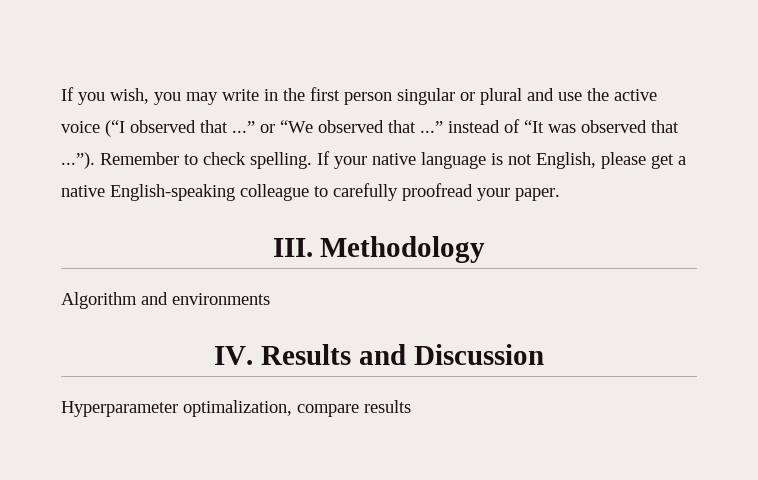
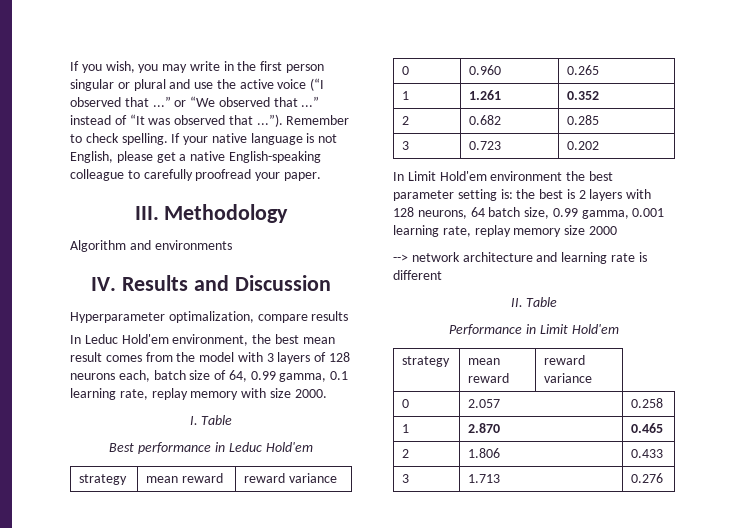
+ In Leduc Hold'em environment, the best mean result comes from the model with 3 layers of 128 neurons each, batch size of 64, 0.99 gamma, 0.1 learning rate, replay memory with size 2000.
+ I. Table
+ Best performance in Leduc Hold'em
+ strategy | mean reward | reward variance
+ 0 | 0.960 | 0.265
+ 1 | 1.261 | 0.352
+ 2 | 0.682 | 0.285
+ 3 | 0.723 | 0.202
+ In Limit Hold'em environment the best parameter setting is: the best is 2 layers with 128 neurons, 64 batch size, 0.99 gamma, 0.001 learning rate, replay memory size 2000
+ --> network architecture and learning rate is different
+ II. Table
+ Performance in Limit Hold'em
+ strategy | mean reward | reward variance
+ 0 | 2.057 | 0.258
+ 1 | 2.870 | 0.465
+ 2 | 1.806 | 0.433
+ 3 | 1.713 | 0.276

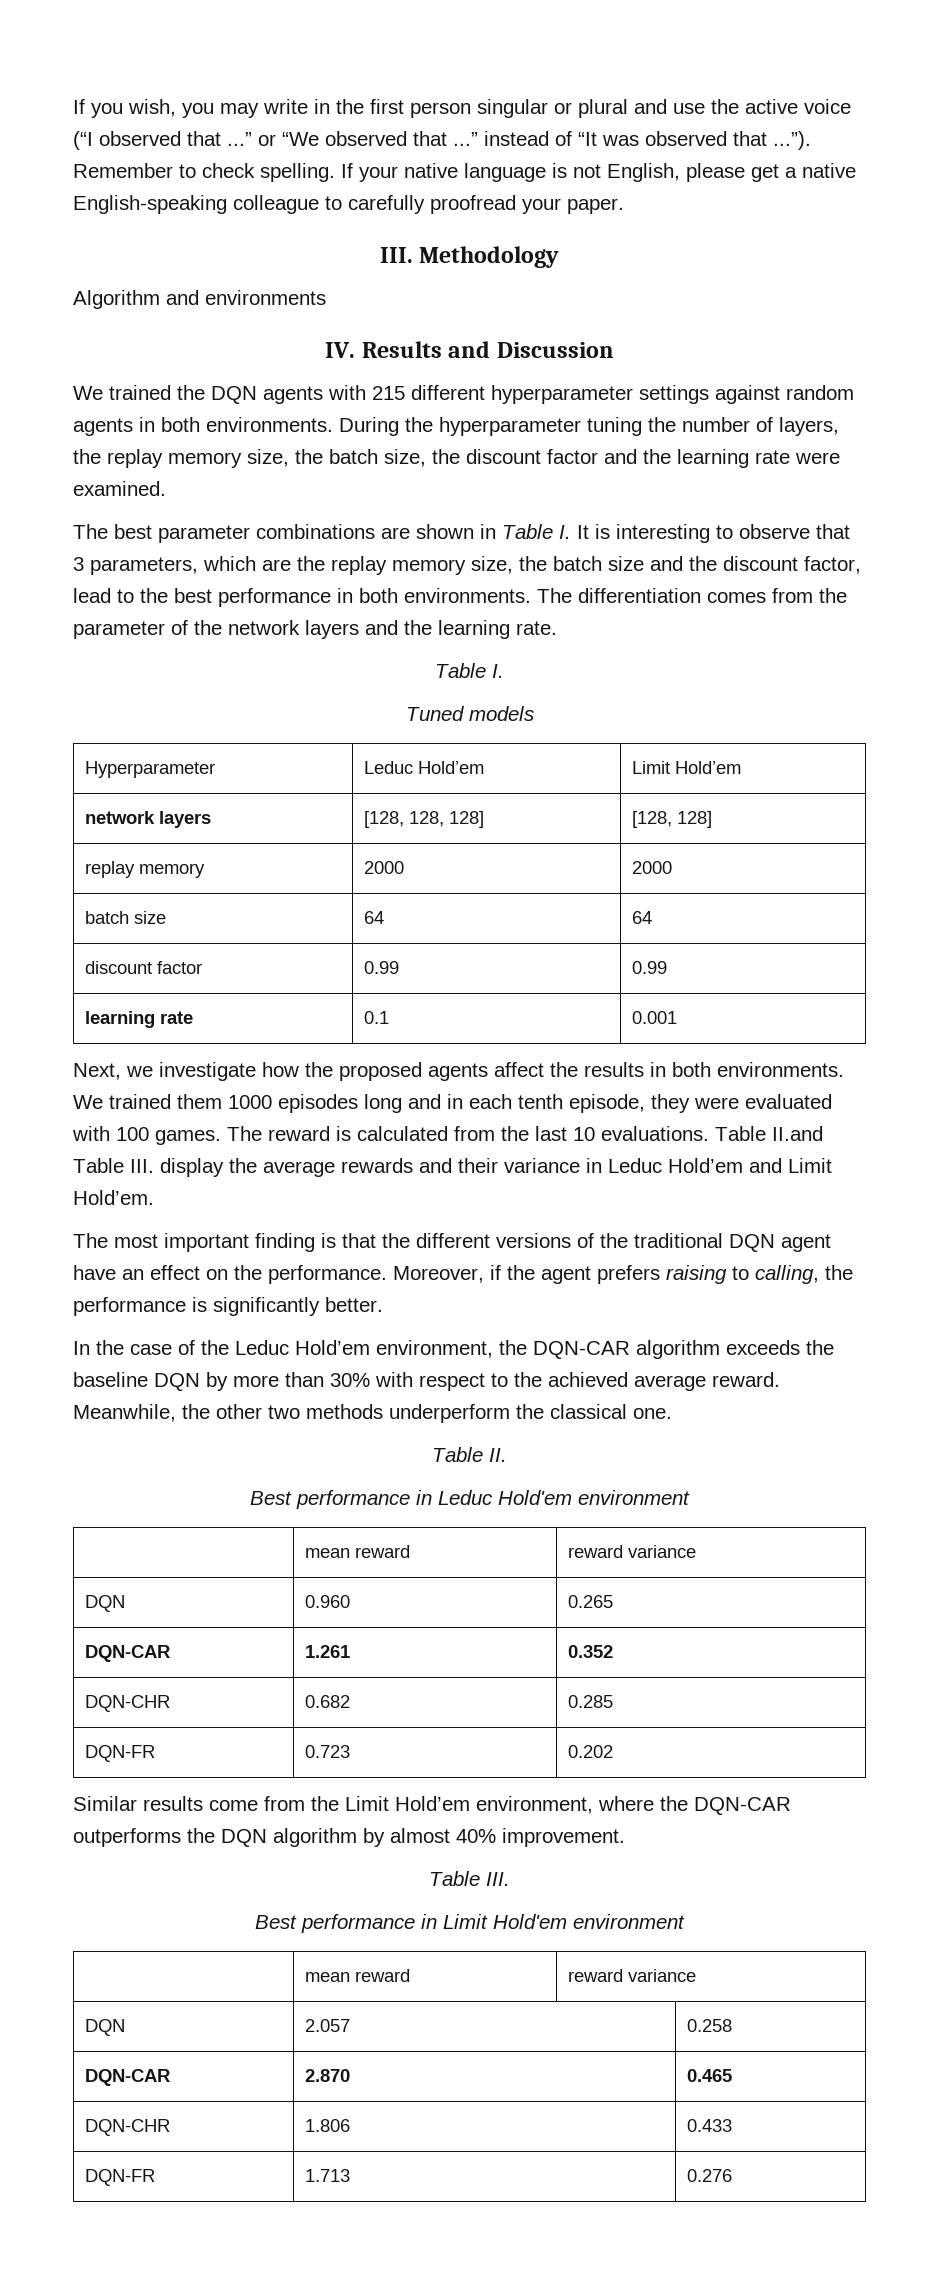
- Hyperparameter optimalization, compare results
- In Leduc Hold'em environment, the best mean result comes from the model with 3 layers of 128 neurons each, batch size of 64, 0.99 gamma, 0.1 learning rate, replay memory with size 2000.
- I. Table
+ We trained the DQN agents with 215 different hyperparameter settings against random agents in both environments. During the hyperparameter tuning the number of layers, the replay memory size, the batch size, the discount factor and the learning rate were examined.
+ The best parameter combinations are shown in Table I. It is interesting to observe that 3 parameters, which are the replay memory size, the batch size and the discount factor, lead to the best performance in both environments. The differentiation comes from the parameter of the network layers and the learning rate.
+ Table I.
+ Tuned models
+ Hyperparameter | Leduc Hold’em | Limit Hold’em
+ network layers | [128, 128, 128] | [128, 128]
+ replay memory | 2000 | 2000
+ batch size | 64 | 64
+ discount factor | 0.99 | 0.99
+ learning rate | 0.1 | 0.001
+ Next, we investigate how the proposed agents affect the results in both environments. We trained them 1000 episodes long and in each tenth episode, they were evaluated with 100 games. The reward is calculated from the last 10 evaluations. Table II.and Table III. display the average rewards and their variance in Leduc Hold’em and Limit Hold’em.
+ The most important finding is that the different versions of the traditional DQN agent have an effect on the performance. Moreover, if the agent prefers raising to calling, the performance is significantly better.
+ In the case of the Leduc Hold’em environment, the DQN-CAR algorithm exceeds the baseline DQN by more than 30% with respect to the achieved average reward. Meanwhile, the other two methods underperform the classical one.
+ Table II.
- Best performance in Leduc Hold'em
- strategy | mean reward | reward variance
- 0 | 0.960 | 0.265
+ Best performance in Leduc Hold'em environment
+ | mean reward | reward variance
+ DQN | 0.960 | 0.265
- 1 | 1.261 | 0.352
+ DQN-CAR | 1.261 | 0.352
- 2 | 0.682 | 0.285
+ DQN-CHR | 0.682 | 0.285
- 3 | 0.723 | 0.202
+ DQN-FR | 0.723 | 0.202
- In Limit Hold'em environment the best parameter setting is: the best is 2 layers with 128 neurons, 64 batch size, 0.99 gamma, 0.001 learning rate, replay memory size 2000
- --> network architecture and learning rate is different
- II. Table
- Performance in Limit Hold'em
- strategy | mean reward | reward variance
- 0 | 2.057 | 0.258
+ Similar results come from the Limit Hold’em environment, where the DQN-CAR outperforms the DQN algorithm by almost 40% improvement.
+ Table III.
+ Best performance in Limit Hold'em environment
+ | mean reward | reward variance
+ DQN | 2.057 | 0.258
- 1 | 2.870 | 0.465
+ DQN-CAR | 2.870 | 0.465
- 2 | 1.806 | 0.433
+ DQN-CHR | 1.806 | 0.433
- 3 | 1.713 | 0.276
+ DQN-FR | 1.713 | 0.276

